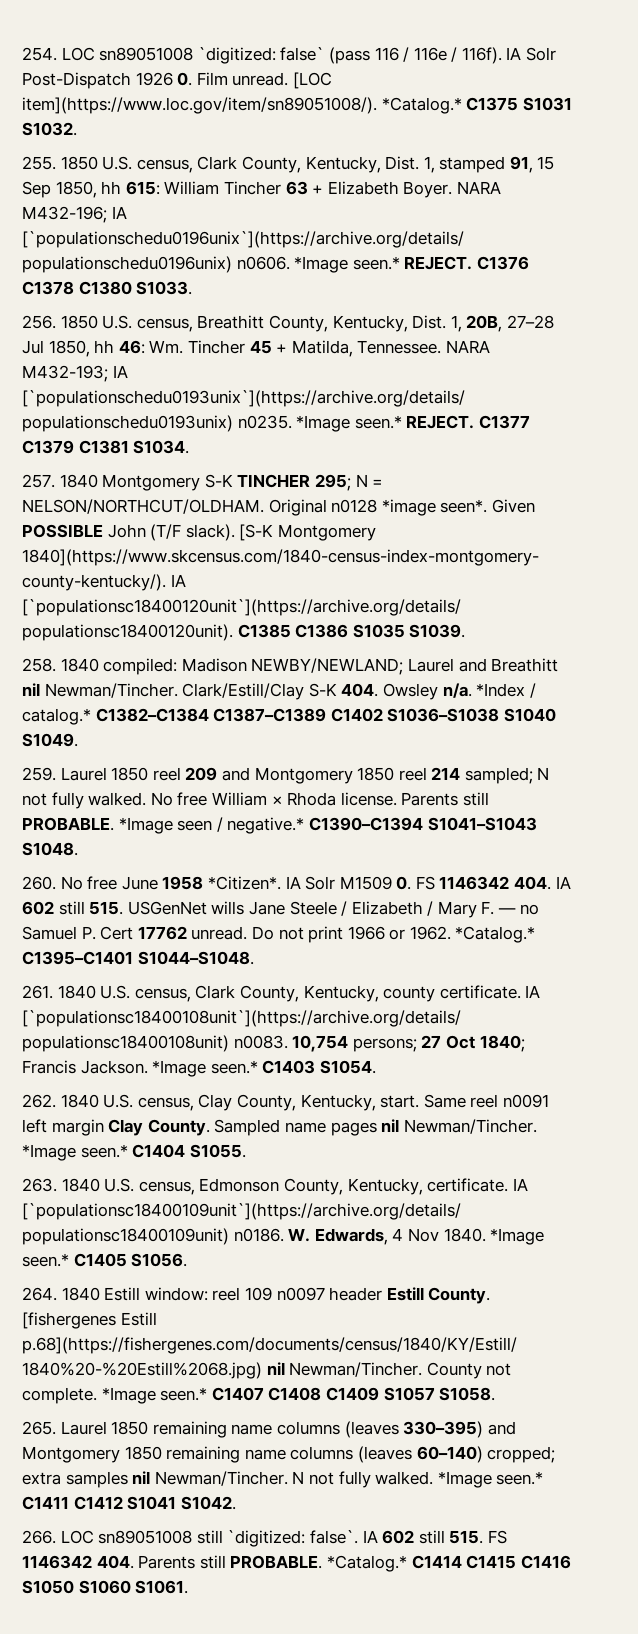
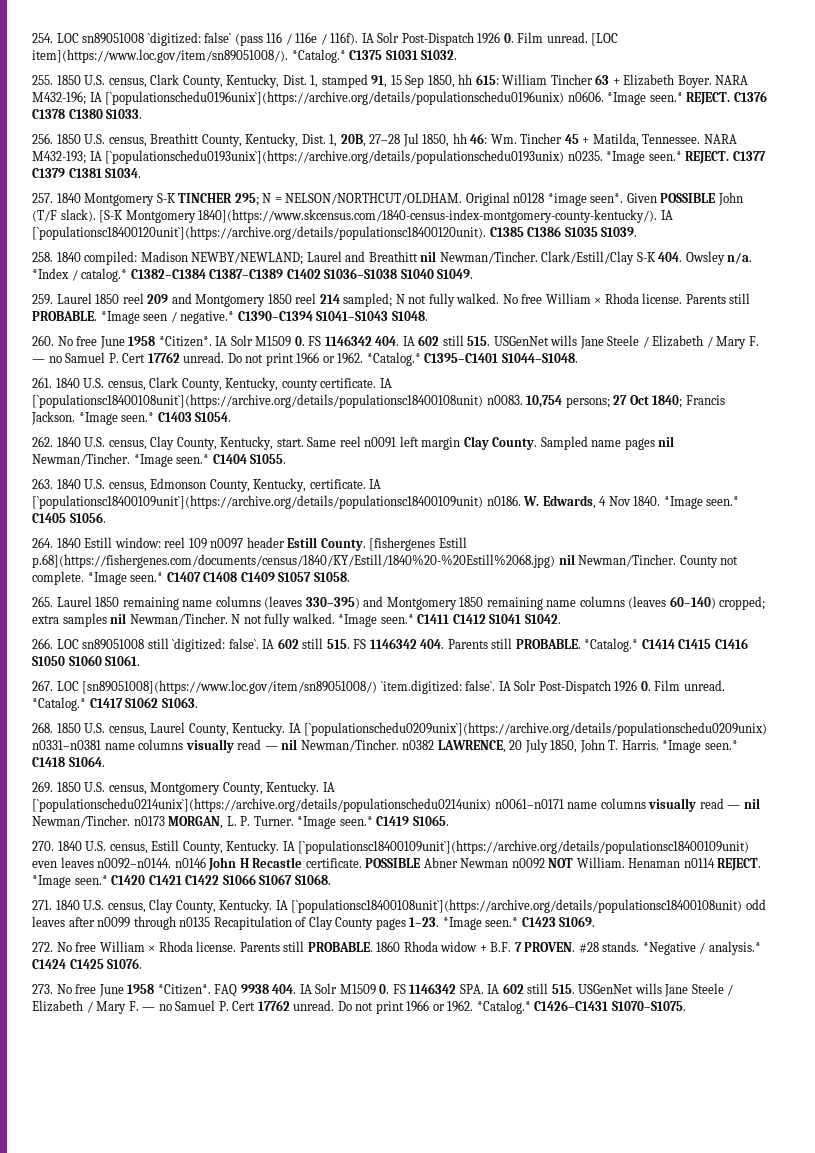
+ 267. LOC [sn89051008](https://www.loc.gov/item/sn89051008/) `item.digitized: false`. IA Solr Post-Dispatch 1926 0. Film unread. *Catalog.* C1417 S1062 S1063.
+ 268. 1850 U.S. census, Laurel County, Kentucky. IA [`populationschedu0209unix`](https://archive.org/details/populationschedu0209unix) n0331–n0381 name columns visually read — nil Newman/Tincher. n0382 LAWRENCE, 20 July 1850, John T. Harris. *Image seen.* C1418 S1064.
+ 269. 1850 U.S. census, Montgomery County, Kentucky. IA [`populationschedu0214unix`](https://archive.org/details/populationschedu0214unix) n0061–n0171 name columns visually read — nil Newman/Tincher. n0173 MORGAN, L. P. Turner. *Image seen.* C1419 S1065.
+ 270. 1840 U.S. census, Estill County, Kentucky. IA [`populationsc18400109unit`](https://archive.org/details/populationsc18400109unit) even leaves n0092–n0144. n0146 John H Recastle certificate. POSSIBLE Abner Newman n0092 NOT William. Henaman n0114 REJECT. *Image seen.* C1420 C1421 C1422 S1066 S1067 S1068.
+ 271. 1840 U.S. census, Clay County, Kentucky. IA [`populationsc18400108unit`](https://archive.org/details/populationsc18400108unit) odd leaves after n0099 through n0135 Recapitulation of Clay County pages 1–23. *Image seen.* C1423 S1069.
+ 272. No free William × Rhoda license. Parents still PROBABLE. 1860 Rhoda widow + B.F. 7 PROVEN. #28 stands. *Negative / analysis.* C1424 C1425 S1076.
+ 273. No free June 1958 *Citizen*. FAQ 9938 404. IA Solr M1509 0. FS 1146342 SPA. IA 602 still 515. USGenNet wills Jane Steele / Elizabeth / Mary F. — no Samuel P. Cert 17762 unread. Do not print 1966 or 1962. *Catalog.* C1426–C1431 S1070–S1075.

